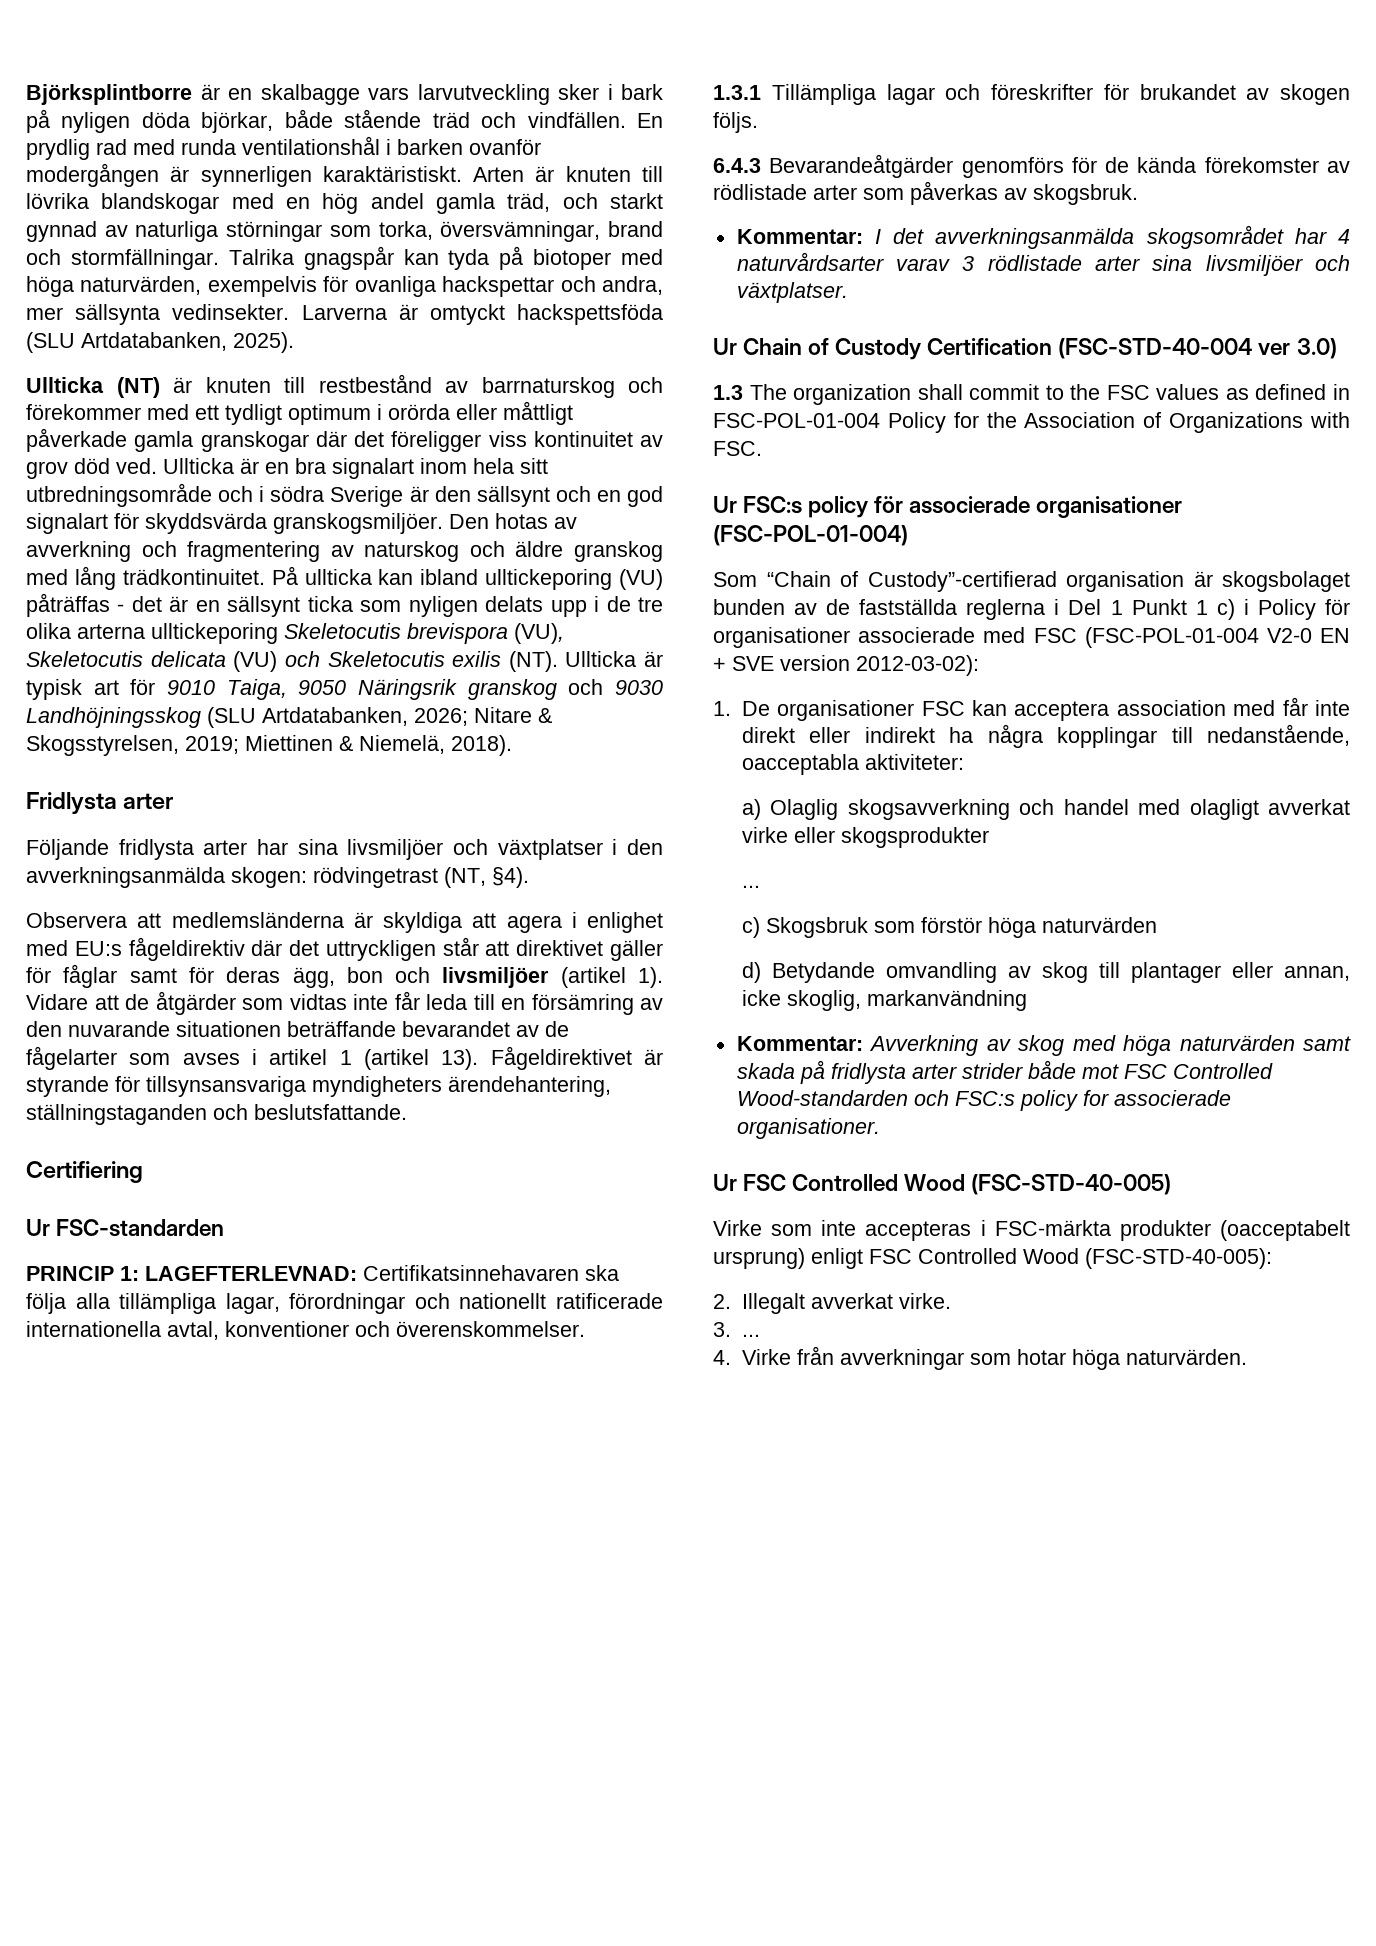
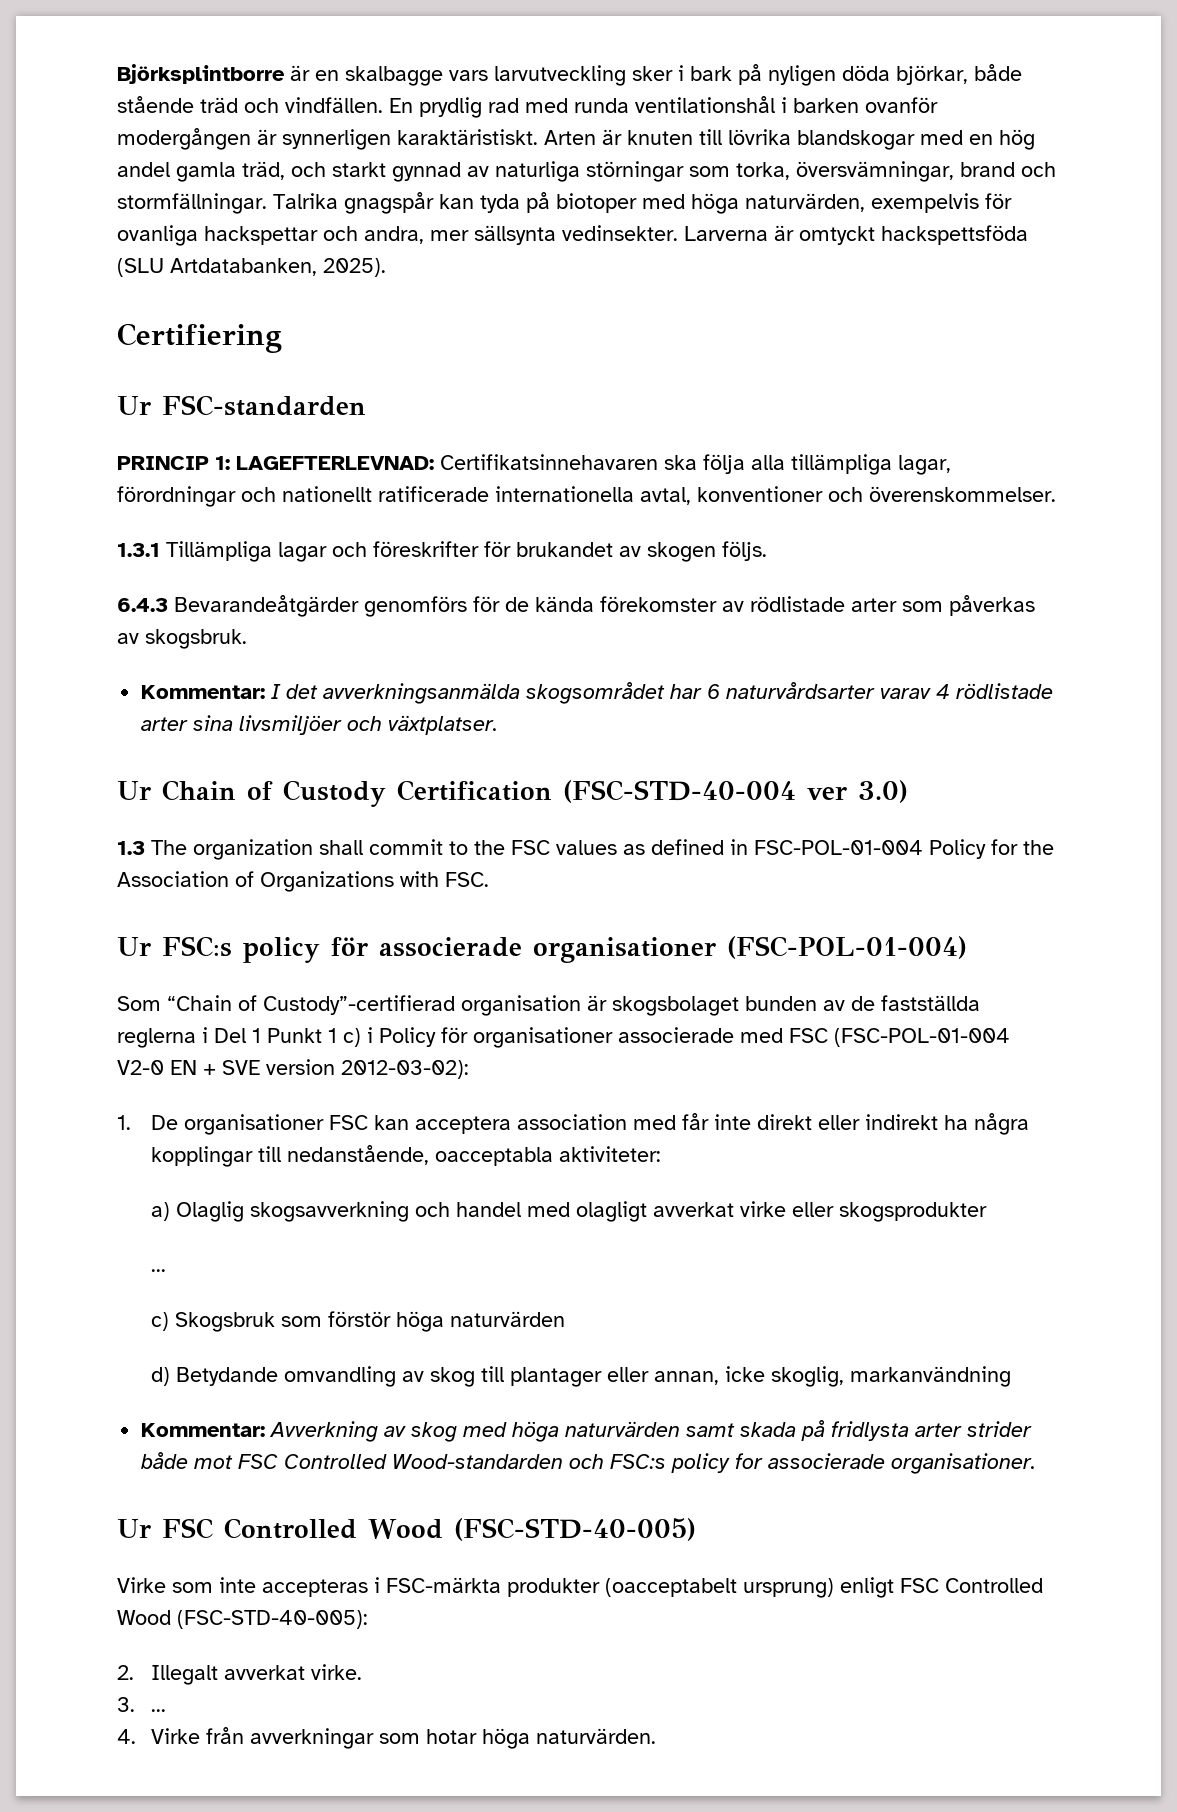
- Ullticka (NT) är knuten till restbestånd av barrnaturskog och förekommer med ett tydligt optimum i orörda eller måttligt påverkade gamla granskogar där det föreligger viss kontinuitet av grov död ved. Ullticka är en bra signalart inom hela sitt utbredningsområde och i södra Sverige är den sällsynt och en god signalart för skyddsvärda granskogsmiljöer. Den hotas av avverkning och fragmentering av naturskog och äldre granskog med lång trädkontinuitet. På ullticka kan ibland ulltickeporing (VU) påträffas - det är en sällsynt ticka som nyligen delats upp i de tre olika arterna ulltickeporing Skeletocutis brevispora (VU), Skeletocutis delicata (VU) och Skeletocutis exilis (NT). Ullticka är typisk art för 9010 Taiga, 9050 Näringsrik granskog och 9030 Landhöjningsskog (SLU Artdatabanken, 2026; Nitare & Skogsstyrelsen, 2019; Miettinen & Niemelä, 2018).
- Fridlysta arter
- Följande fridlysta arter har sina livsmiljöer och växtplatser i den avverkningsanmälda skogen: rödvingetrast (NT, §4).
- Observera att medlemsländerna är skyldiga att agera i enlighet med EU:s fågeldirektiv där det uttryckligen står att direktivet gäller för fåglar samt för deras ägg, bon och livsmiljöer (artikel 1). Vidare att de åtgärder som vidtas inte får leda till en försämring av den nuvarande situationen beträffande bevarandet av de fågelarter som avses i artikel 1 (artikel 13). Fågeldirektivet är styrande för tillsynsansvariga myndigheters ärendehantering, ställningstaganden och beslutsfattande.
- Kommentar: I det avverkningsanmälda skogsområdet har 4 naturvårdsarter varav 3 rödlistade arter sina livsmiljöer och växtplatser.
+ Kommentar: I det avverkningsanmälda skogsområdet har 6 naturvårdsarter varav 4 rödlistade arter sina livsmiljöer och växtplatser.

